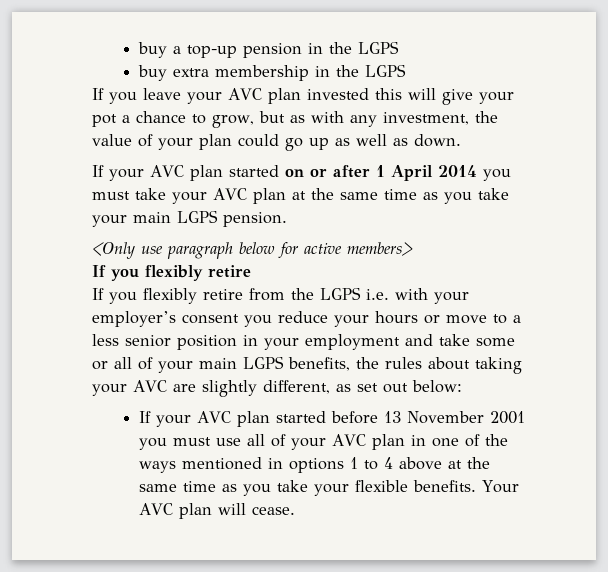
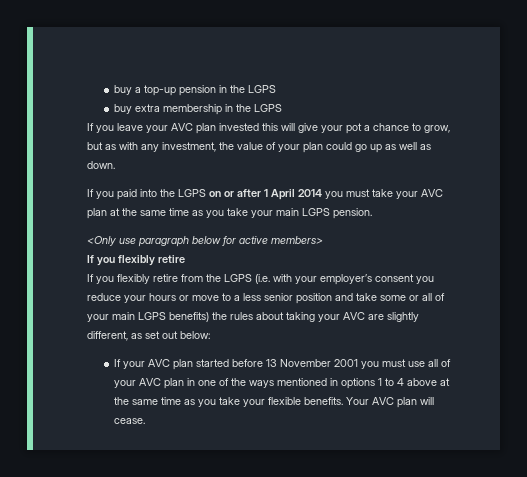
- If your AVC plan started on or after 1 April 2014 you must take your AVC plan at the same time as you take your main LGPS pension.
+ If you paid into the LGPS on or after 1 April 2014 you must take your AVC plan at the same time as you take your main LGPS pension.
- If you flexibly retire from the LGPS i.e. with your employer’s consent you reduce your hours or move to a less senior position in your employment and take some or all of your main LGPS benefits, the rules about taking your AVC are slightly different, as set out below:
+ If you flexibly retire from the LGPS (i.e. with your employer’s consent you reduce your hours or move to a less senior position and take some or all of your main LGPS benefits) the rules about taking your AVC are slightly different, as set out below:

